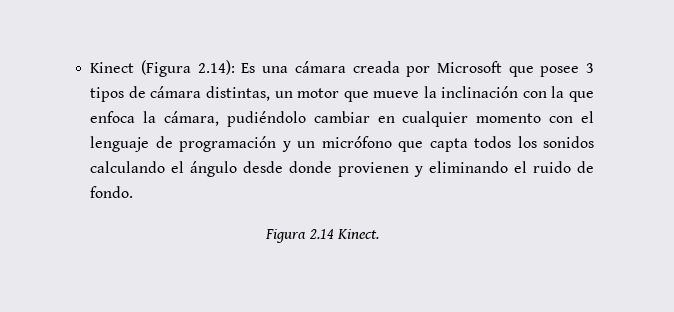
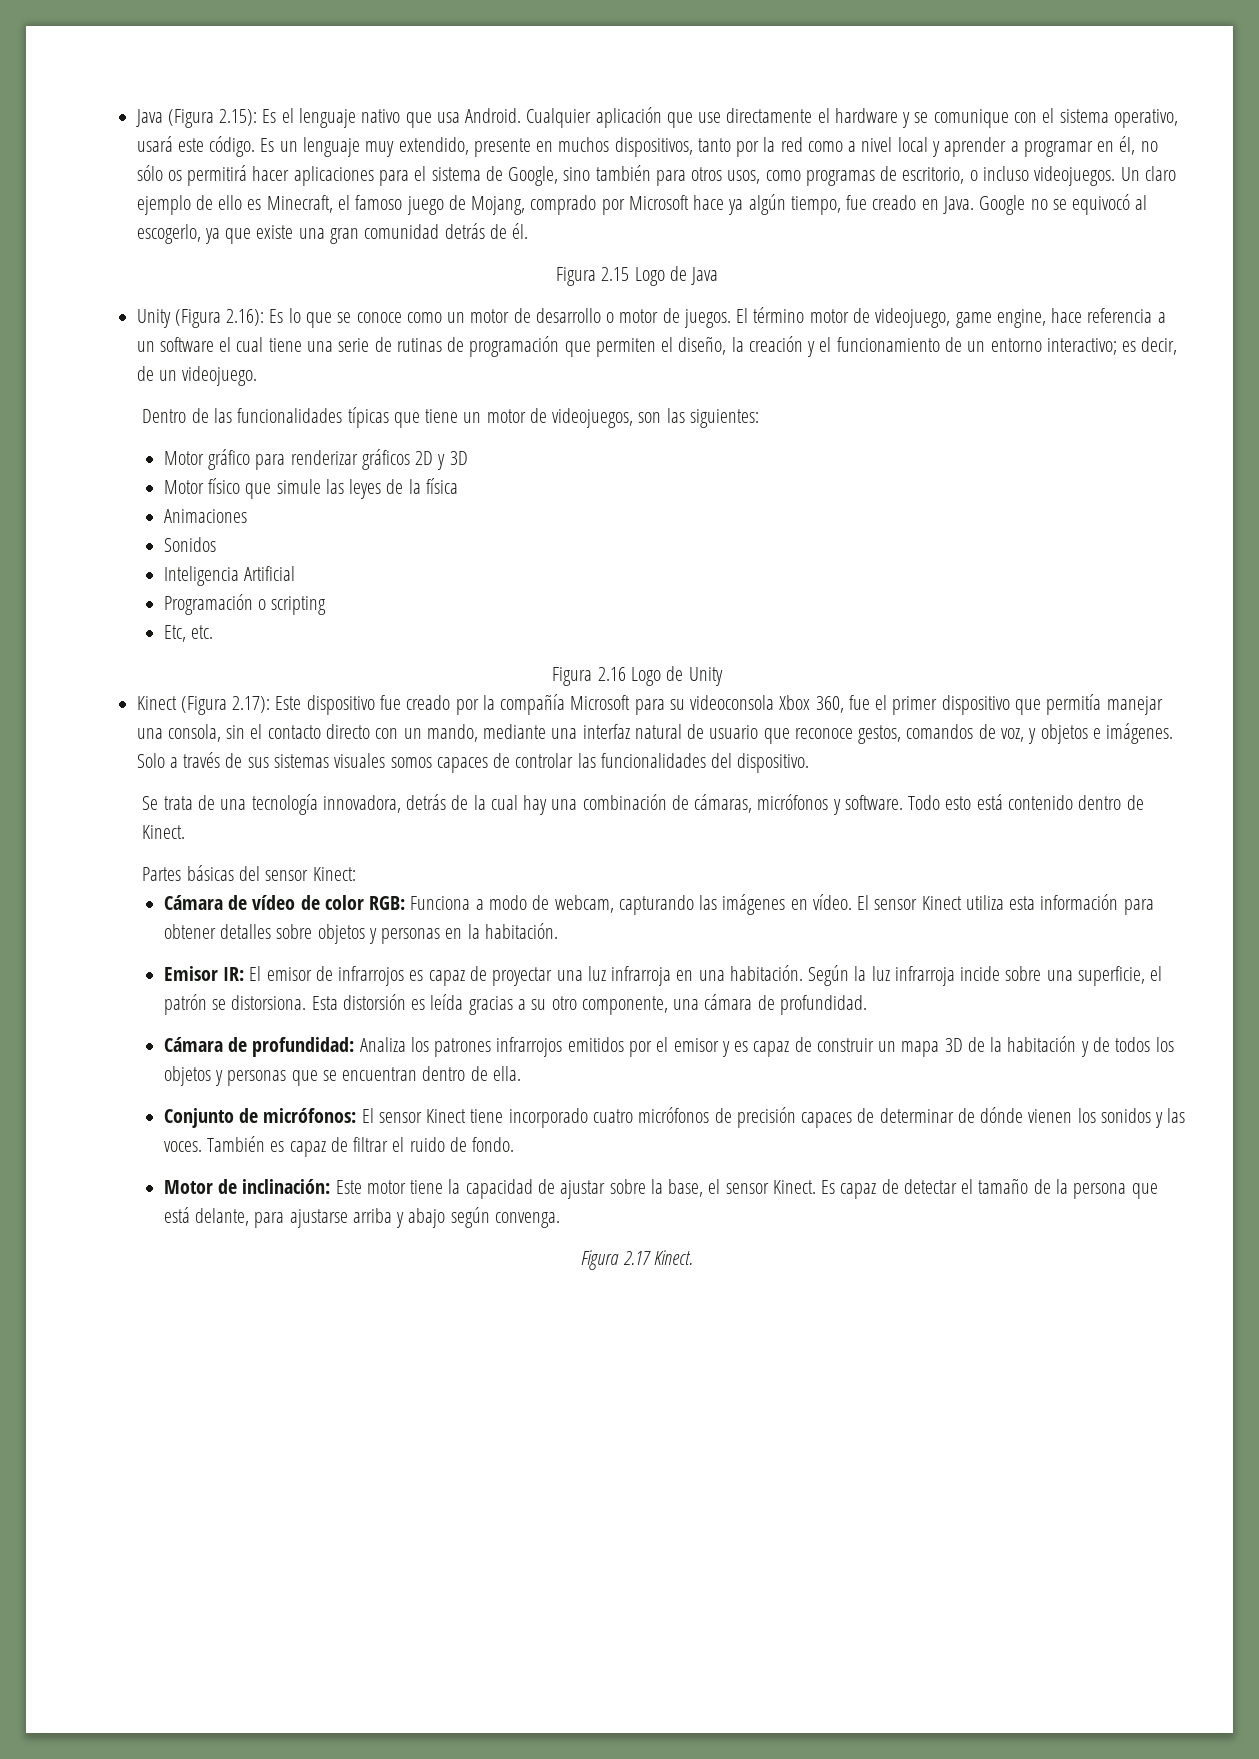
- Kinect (Figura 2.14): Es una cámara creada por Microsoft que posee 3 tipos de cámara distintas, un motor que mueve la inclinación con la que enfoca la cámara, pudiéndolo cambiar en cualquier momento con el lenguaje de programación y un micrófono que capta todos los sonidos calculando el ángulo desde donde provienen y eliminando el ruido de fondo.
- Figura 2.14 Kinect.
+ Java (Figura 2.15): Es el lenguaje nativo que usa Android. Cualquier aplicación que use directamente el hardware y se comunique con el sistema operativo, usará este código. Es un lenguaje muy extendido, presente en muchos dispositivos, tanto por la red como a nivel local y aprender a programar en él, no sólo os permitirá hacer aplicaciones para el sistema de Google, sino también para otros usos, como programas de escritorio, o incluso videojuegos. Un claro ejemplo de ello es Minecraft, el famoso juego de Mojang, comprado por Microsoft hace ya algún tiempo, fue creado en Java. Google no se equivocó al escogerlo, ya que existe una gran comunidad detrás de él.
+ Figura 2.15 Logo de Java
+ Unity (Figura 2.16): Es lo que se conoce como un motor de desarrollo o motor de juegos. El término motor de videojuego, game engine, hace referencia a un software el cual tiene una serie de rutinas de programación que permiten el diseño, la creación y el funcionamiento de un entorno interactivo; es decir, de un videojuego.
+ Dentro de las funcionalidades típicas que tiene un motor de videojuegos, son las siguientes:
+ Motor gráfico para renderizar gráficos 2D y 3D
+ Motor físico que simule las leyes de la física
+ Animaciones
+ Sonidos
+ Inteligencia Artificial
+ Programación o scripting
+ Etc, etc.
+ Figura 2.16 Logo de Unity
+ Kinect (Figura 2.17): Este dispositivo fue creado por la compañía Microsoft para su videoconsola Xbox 360, fue el primer dispositivo que permitía manejar una consola, sin el contacto directo con un mando, mediante una interfaz natural de usuario que reconoce gestos, comandos de voz, y objetos e imágenes. Solo a través de sus sistemas visuales somos capaces de controlar las funcionalidades del dispositivo.
+ Se trata de una tecnología innovadora, detrás de la cual hay una combinación de cámaras, micrófonos y software. Todo esto está contenido dentro de Kinect.
+ Partes básicas del sensor Kinect:
+ Cámara de vídeo de color RGB: Funciona a modo de webcam, capturando las imágenes en vídeo. El sensor Kinect utiliza esta información para obtener detalles sobre objetos y personas en la habitación.
+ Emisor IR: El emisor de infrarrojos es capaz de proyectar una luz infrarroja en una habitación. Según la luz infrarroja incide sobre una superficie, el patrón se distorsiona. Esta distorsión es leída gracias a su otro componente, una cámara de profundidad.
+ Cámara de profundidad: Analiza los patrones infrarrojos emitidos por el emisor y es capaz de construir un mapa 3D de la habitación y de todos los objetos y personas que se encuentran dentro de ella.
+ Conjunto de micrófonos: El sensor Kinect tiene incorporado cuatro micrófonos de precisión capaces de determinar de dónde vienen los sonidos y las voces. También es capaz de filtrar el ruido de fondo.
+ Motor de inclinación: Este motor tiene la capacidad de ajustar sobre la base, el sensor Kinect. Es capaz de detectar el tamaño de la persona que está delante, para ajustarse arriba y abajo según convenga.
+ Figura 2.17 Kinect.

